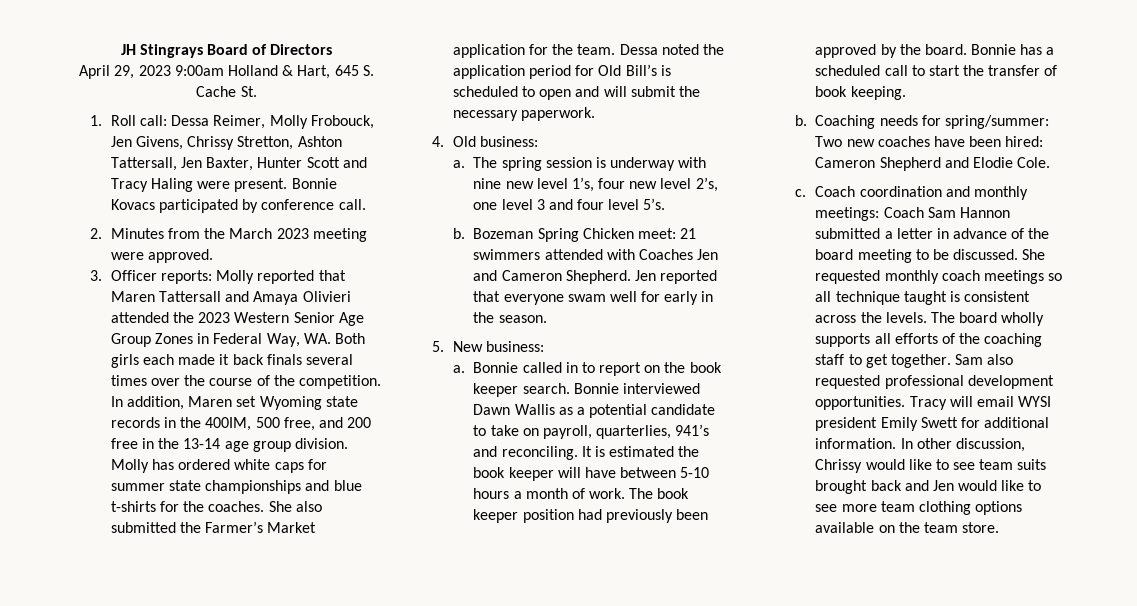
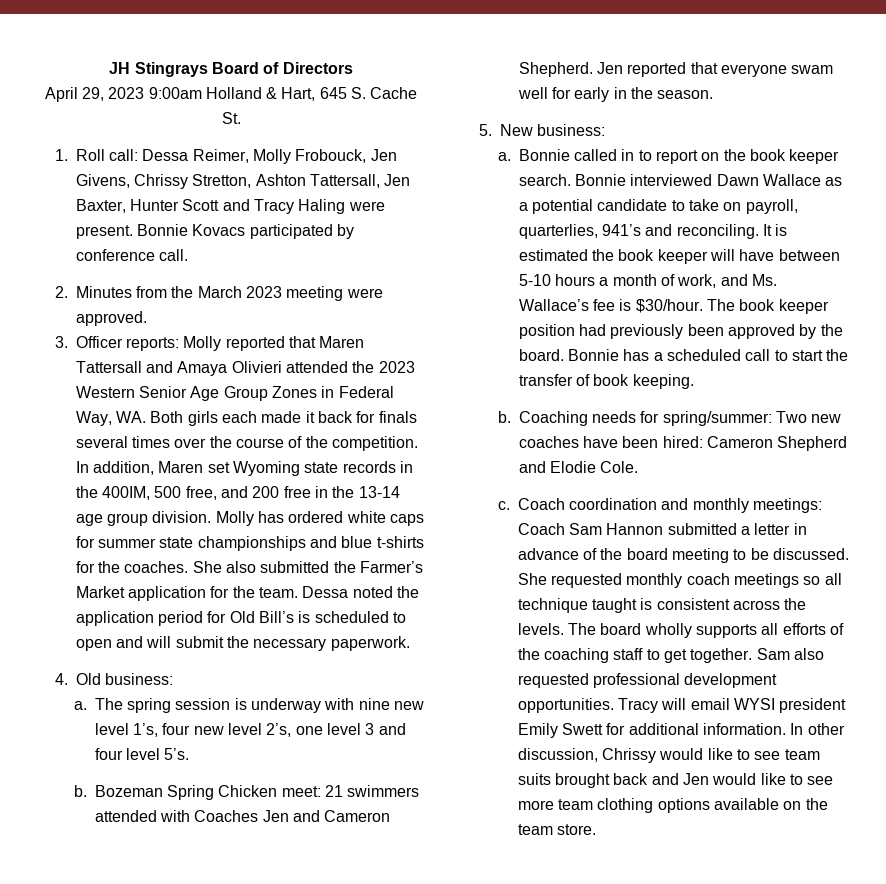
- 3. Officer reports: Molly reported that Maren Tattersall and Amaya Olivieri attended the 2023 Western Senior Age Group Zones in Federal Way, WA. Both girls each made it back finals several times over the course of the competition.
+ 3. Officer reports: Molly reported that Maren Tattersall and Amaya Olivieri attended the 2023 Western Senior Age Group Zones in Federal Way, WA. Both girls each made it back for finals several times over the course of the competition.
- Bonnie interviewed Dawn Wallis as a potential candidate to take on payroll, quarterlies, 941’s and reconciling.
+ Bonnie interviewed Dawn Wallace as a potential candidate to take on payroll, quarterlies, 941’s and reconciling.
- It is estimated the book keeper will have between 5-10 hours a month of work.
+ It is estimated the book keeper will have between 5-10 hours a month of work, and Ms. Wallace’s fee is $30/hour.

